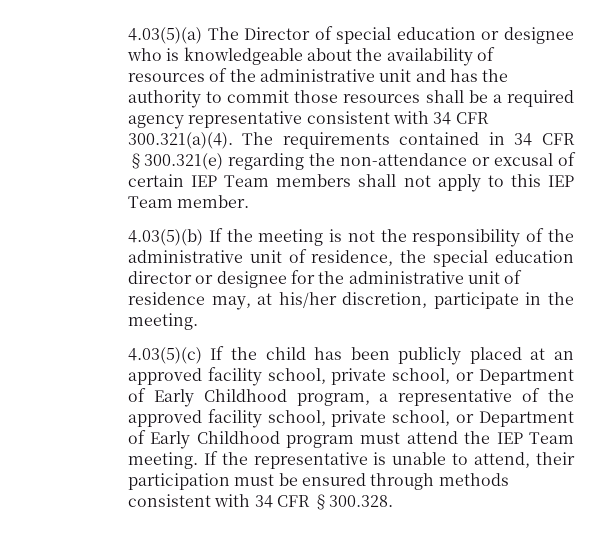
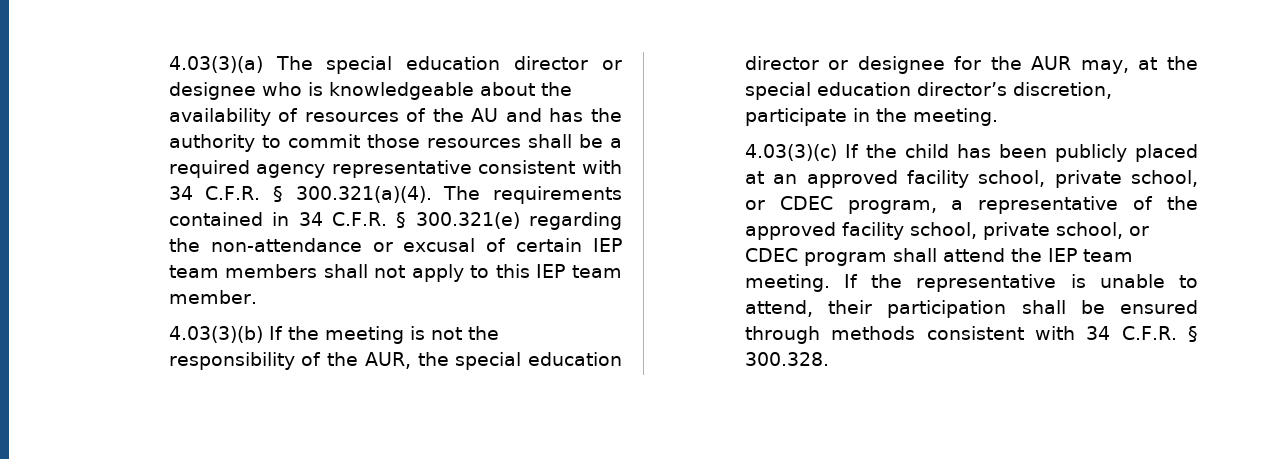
- 4.03(5)(a) The Director of special education or designee who is knowledgeable about the availability of resources of the administrative unit and has the authority to commit those resources shall be a required agency representative consistent with 34 CFR 300.321(a)(4). The requirements contained in 34 CFR §300.321(e) regarding the non-attendance or excusal of certain IEP Team members shall not apply to this IEP Team member.
+ 4.03(3)(a) The special education director or designee who is knowledgeable about the availability of resources of the AU and has the authority to commit those resources shall be a required agency representative consistent with 34 C.F.R. § 300.321(a)(4). The requirements contained in 34 C.F.R. § 300.321(e) regarding the non-attendance or excusal of certain IEP team members shall not apply to this IEP team member.
- 4.03(5)(b) If the meeting is not the responsibility of the administrative unit of residence, the special education director or designee for the administrative unit of residence may, at his/her discretion, participate in the meeting.
+ 4.03(3)(b) If the meeting is not the responsibility of the AUR, the special education director or designee for the AUR may, at the special education director’s discretion, participate in the meeting.
- 4.03(5)(c) If the child has been publicly placed at an approved facility school, private school, or Department of Early Childhood program, a representative of the approved facility school, private school, or Department of Early Childhood program must attend the IEP Team meeting.
+ 4.03(3)(c) If the child has been publicly placed at an approved facility school, private school, or CDEC program, a representative of the approved facility school, private school, or CDEC program shall attend the IEP team meeting.
- If the representative is unable to attend, their participation must be ensured through methods consistent with 34 CFR §300.328.
+ If the representative is unable to attend, their participation shall be ensured through methods consistent with 34 C.F.R. § 300.328.

